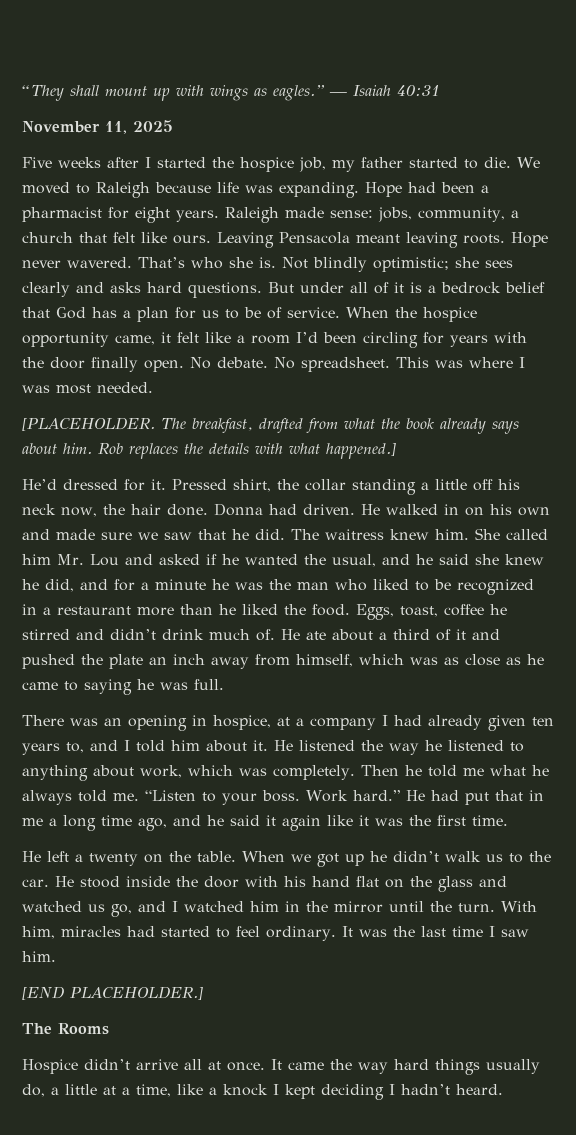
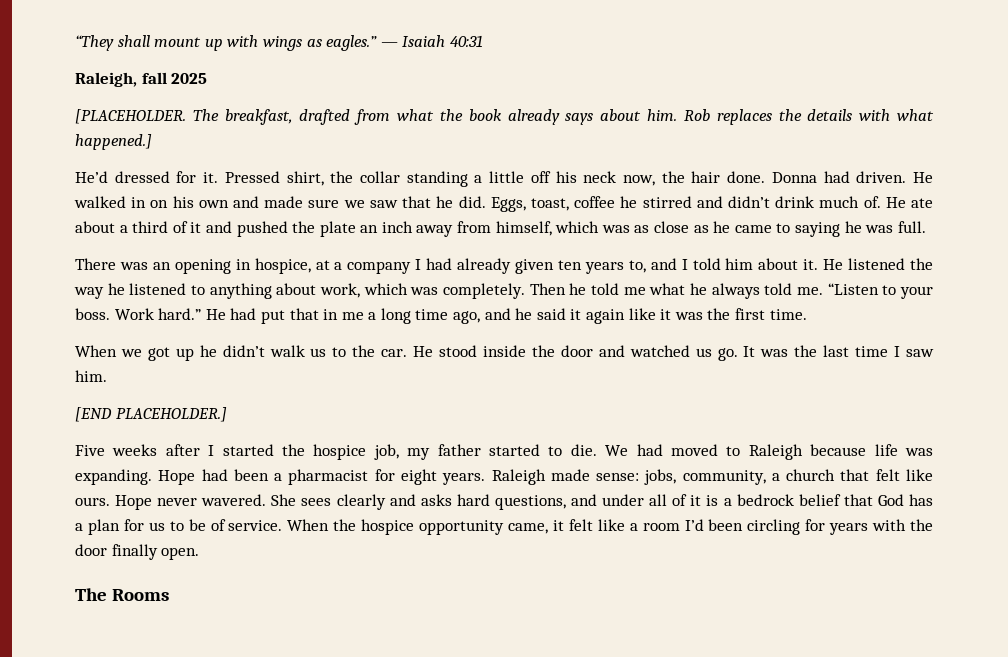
- November 11, 2025
+ Raleigh, fall 2025
- Five weeks after I started the hospice job, my father started to die. We moved to Raleigh because life was expanding. Hope had been a pharmacist for eight years. Raleigh made sense: jobs, community, a church that felt like ours. Leaving Pensacola meant leaving roots. Hope never wavered. That’s who she is. Not blindly optimistic; she sees clearly and asks hard questions. But under all of it is a bedrock belief that God has a plan for us to be of service. When the hospice opportunity came, it felt like a room I’d been circling for years with the door finally open. No debate. No spreadsheet. This was where I was most needed.
- The waitress knew him. She called him Mr. Lou and asked if he wanted the usual, and he said she knew he did, and for a minute he was the man who liked to be recognized in a restaurant more than he liked the food.
- He left a twenty on the table.
- He stood inside the door with his hand flat on the glass and watched us go, and I watched him in the mirror until the turn. With him, miracles had started to feel ordinary.
+ He stood inside the door and watched us go.
+ Five weeks after I started the hospice job, my father started to die. We had moved to Raleigh because life was expanding. Hope had been a pharmacist for eight years. Raleigh made sense: jobs, community, a church that felt like ours. Hope never wavered. She sees clearly and asks hard questions, and under all of it is a bedrock belief that God has a plan for us to be of service. When the hospice opportunity came, it felt like a room I’d been circling for years with the door finally open.
  The Rooms
- Hospice didn’t arrive all at once. It came the way hard things usually do, a little at a time, like a knock I kept deciding I hadn’t heard.

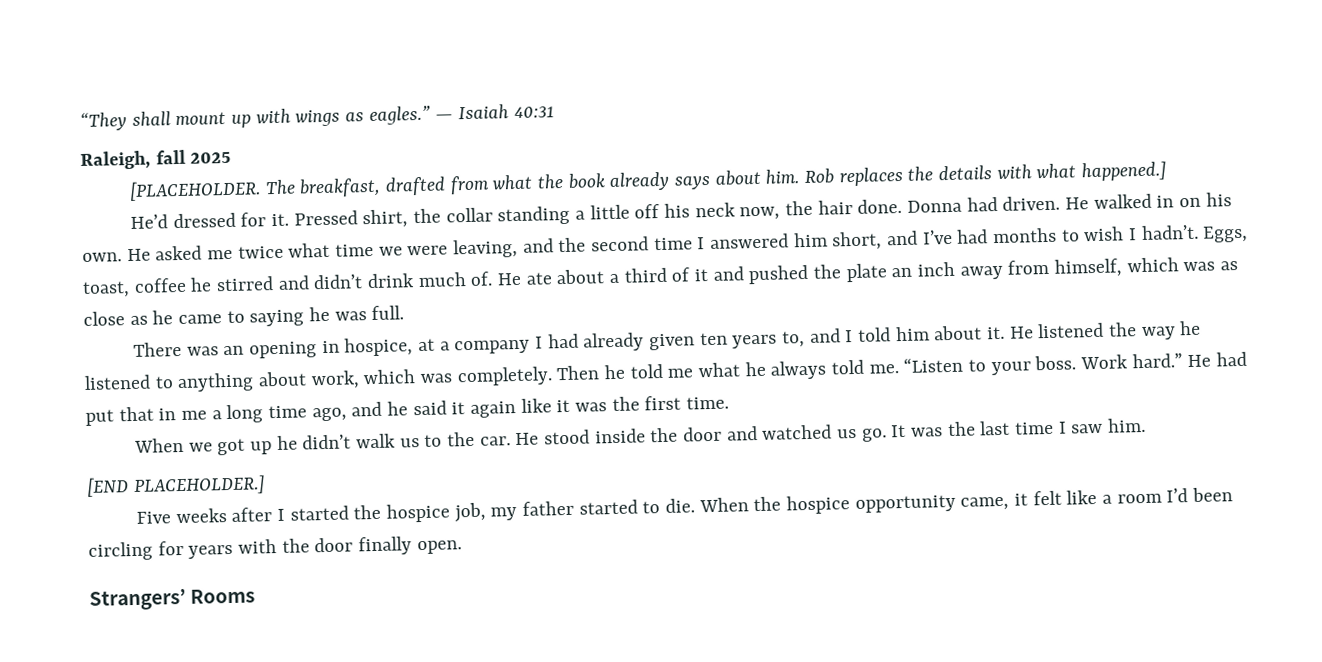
- He walked in on his own and made sure we saw that he did.
+ He walked in on his own. He asked me twice what time we were leaving, and the second time I answered him short, and I’ve had months to wish I hadn’t.
- We had moved to Raleigh because life was expanding. Hope had been a pharmacist for eight years. Raleigh made sense: jobs, community, a church that felt like ours. Hope never wavered. She sees clearly and asks hard questions, and under all of it is a bedrock belief that God has a plan for us to be of service.
- The Rooms
+ Strangers’ Rooms

